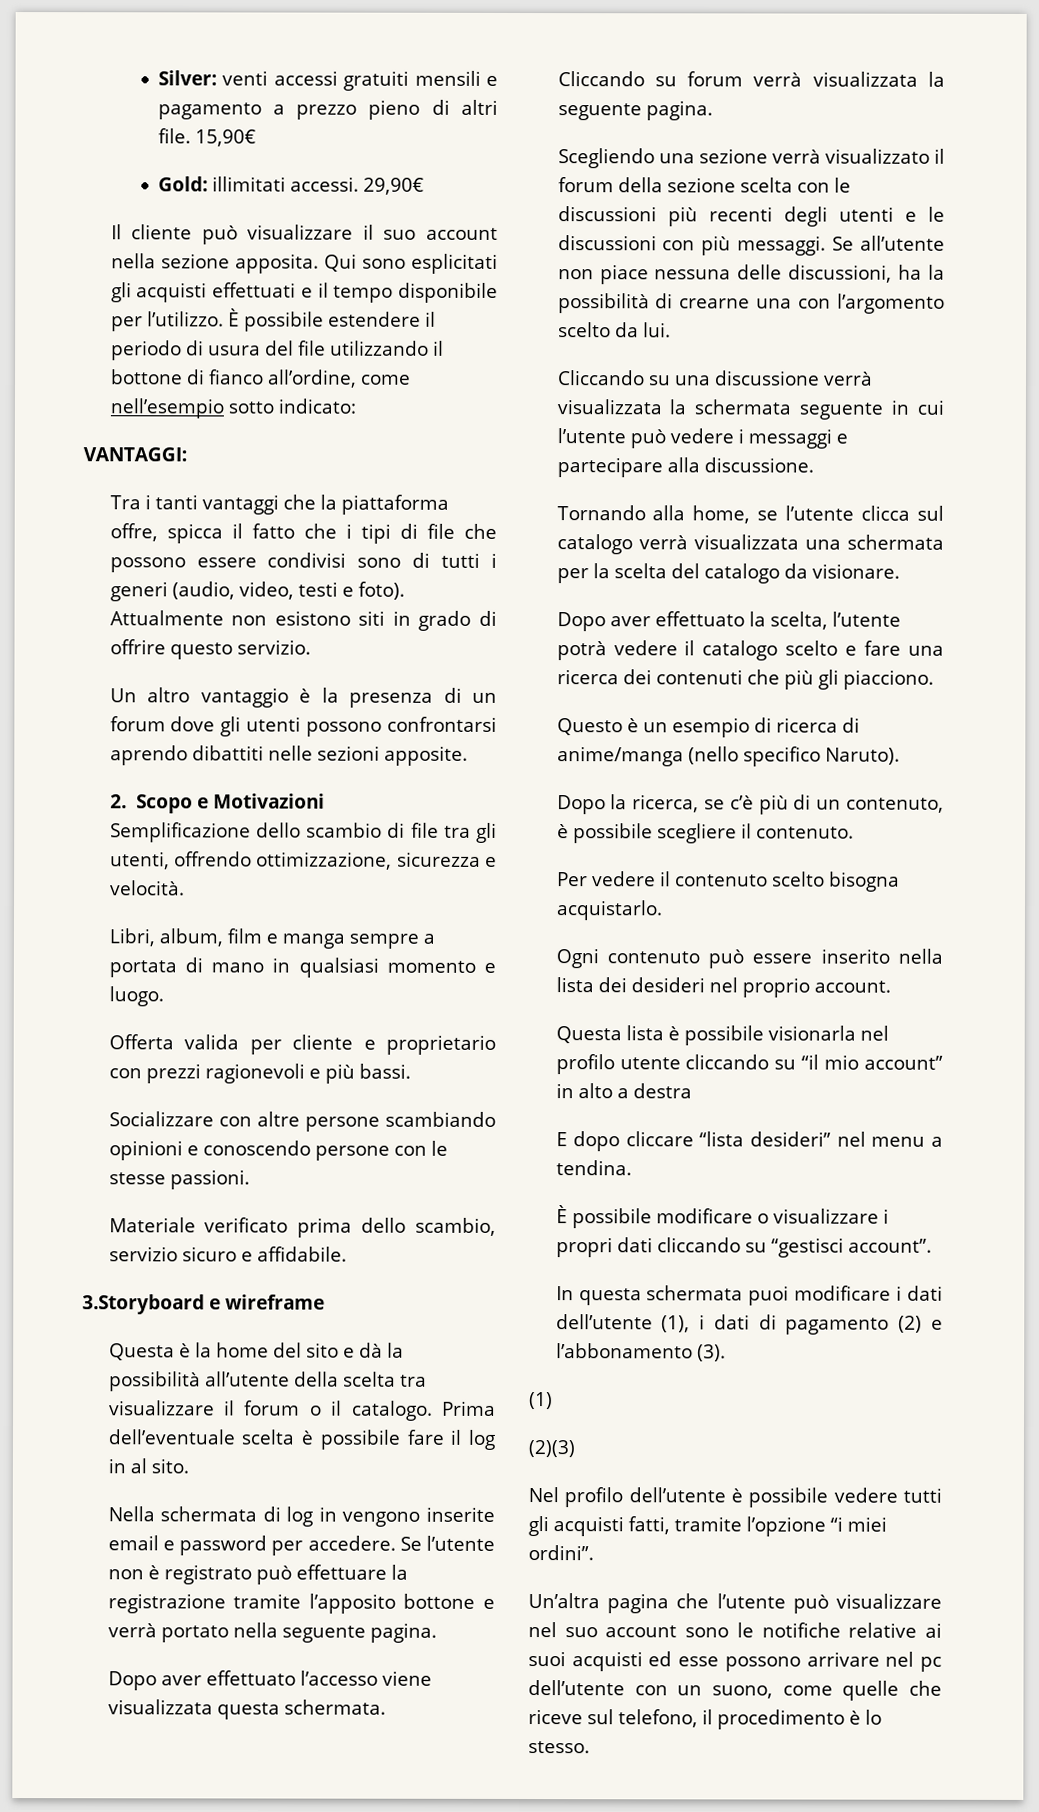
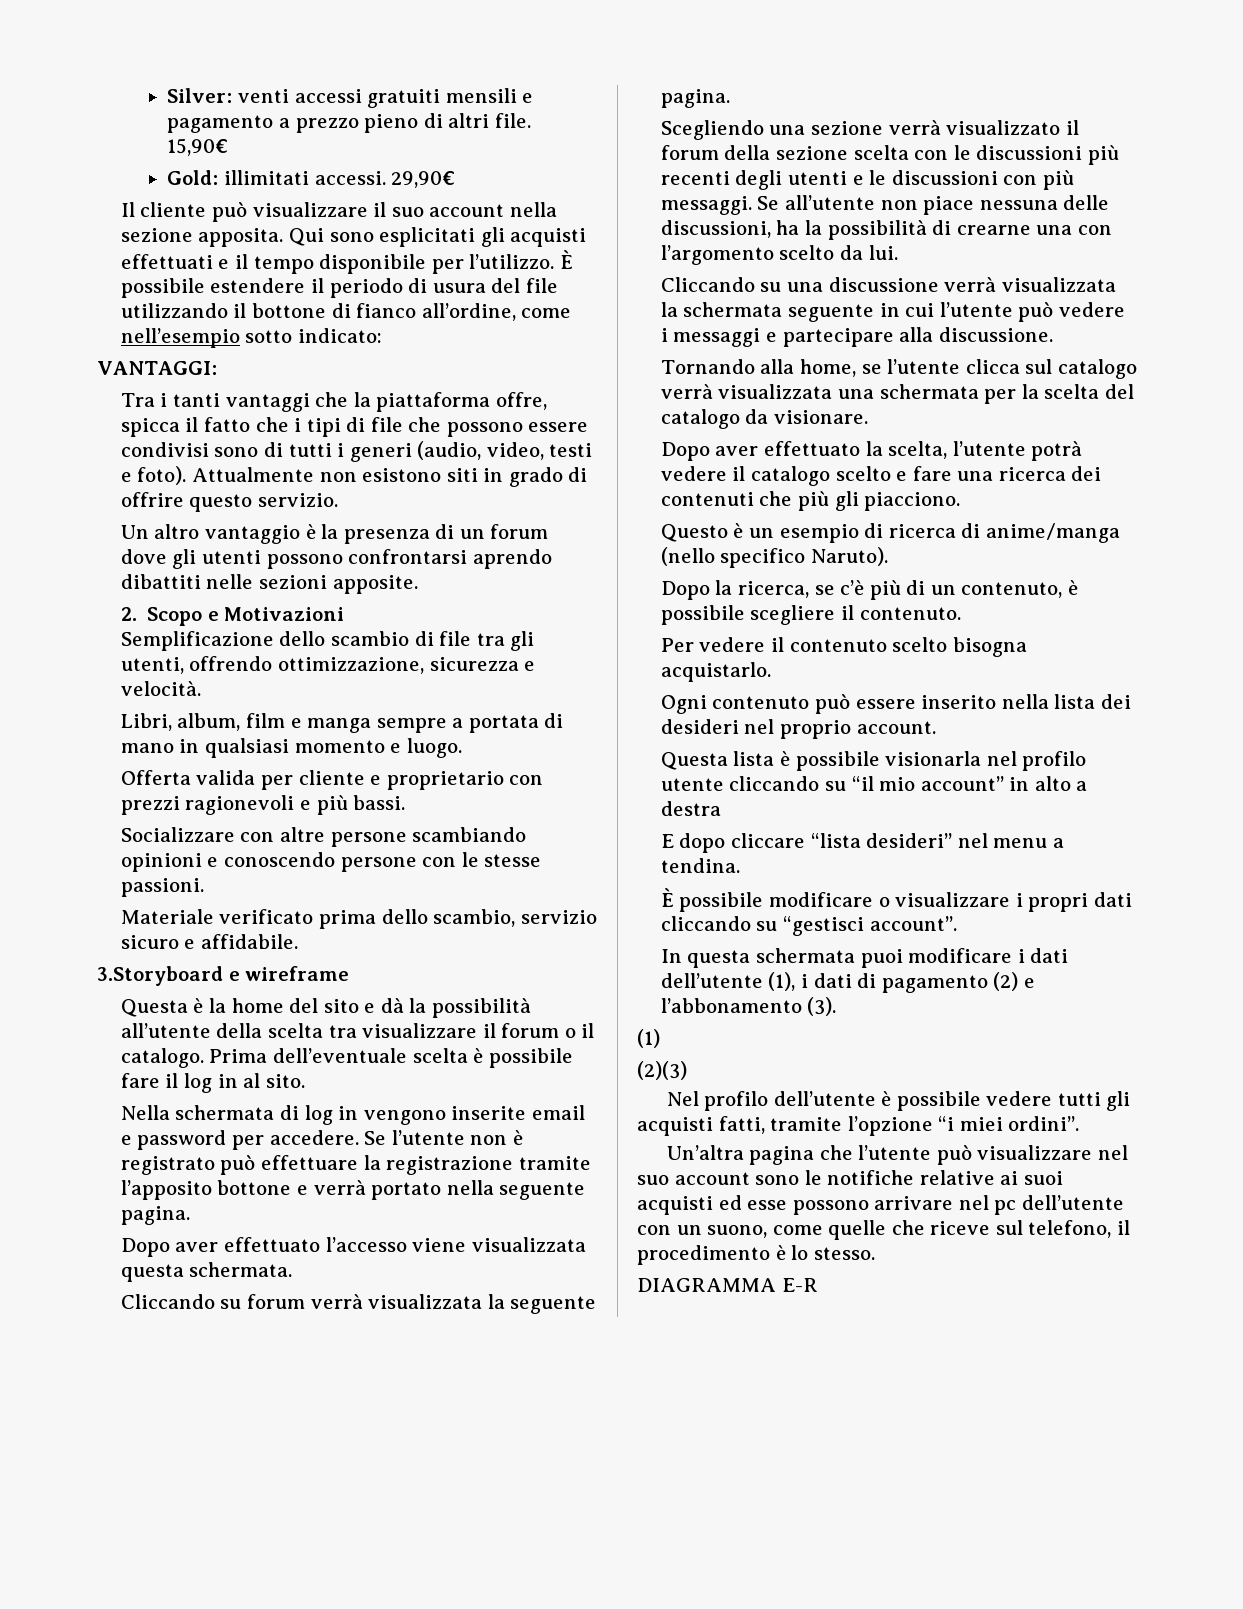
+ DIAGRAMMA E-R

